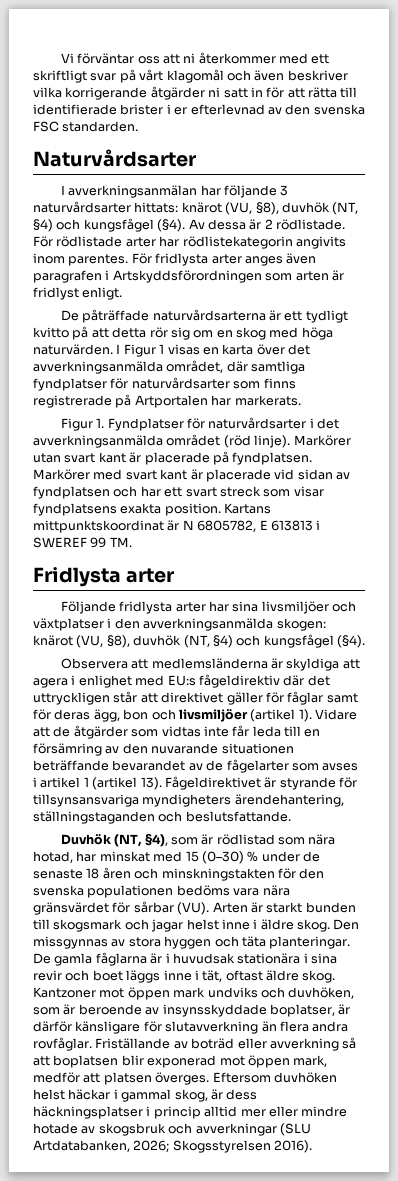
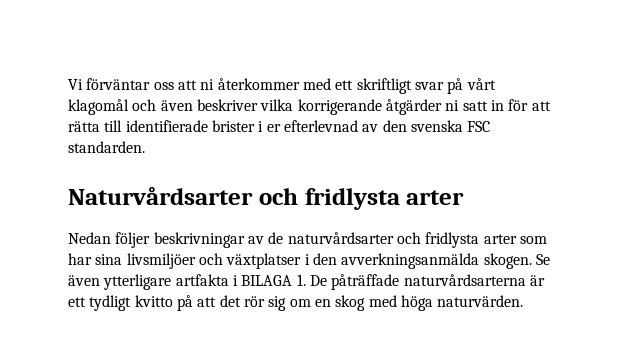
- Naturvårdsarter
- I avverkningsanmälan har följande 3 naturvårdsarter hittats: knärot (VU, §8), duvhök (NT, §4) och kungsfågel (§4). Av dessa är 2 rödlistade. För rödlistade arter har rödlistekategorin angivits inom parentes. För fridlysta arter anges även paragrafen i Artskyddsförordningen som arten är fridlyst enligt.
- De påträffade naturvårdsarterna är ett tydligt kvitto på att detta rör sig om en skog med höga naturvärden. I Figur 1 visas en karta över det avverkningsanmälda området, där samtliga fyndplatser för naturvårdsarter som finns registrerade på Artportalen har markerats.
- Figur 1. Fyndplatser för naturvårdsarter i det avverkningsanmälda området (röd linje). Markörer utan svart kant är placerade på fyndplatsen. Markörer med svart kant är placerade vid sidan av fyndplatsen och har ett svart streck som visar fyndplatsens exakta position. Kartans mittpunktskoordinat är N 6805782, E 613813 i SWEREF 99 TM.
- Fridlysta arter
- Följande fridlysta arter har sina livsmiljöer och växtplatser i den avverkningsanmälda skogen: knärot (VU, §8), duvhök (NT, §4) och kungsfågel (§4).
- Observera att medlemsländerna är skyldiga att agera i enlighet med EU:s fågeldirektiv där det uttryckligen står att direktivet gäller för fåglar samt för deras ägg, bon och livsmiljöer (artikel 1). Vidare att de åtgärder som vidtas inte får leda till en försämring av den nuvarande situationen beträffande bevarandet av de fågelarter som avses i artikel 1 (artikel 13). Fågeldirektivet är styrande för tillsynsansvariga myndigheters ärendehantering, ställningstaganden och beslutsfattande.
- Duvhök (NT, §4), som är rödlistad som nära hotad, har minskat med 15 (0–30) % under de senaste 18 åren och minskningstakten för den svenska populationen bedöms vara nära gränsvärdet för sårbar (VU). Arten är starkt bunden till skogsmark och jagar helst inne i äldre skog. Den missgynnas av stora hyggen och täta planteringar. De gamla fåglarna är i huvudsak stationära i sina revir och boet läggs inne i tät, oftast äldre skog. Kantzoner mot öppen mark undviks och duvhöken, som är beroende av insynsskyddade boplatser, är därför känsligare för slutavverkning än flera andra rovfåglar. Friställande av boträd eller avverkning så att boplatsen blir exponerad mot öppen mark, medför att platsen överges. Eftersom duvhöken helst häckar i gammal skog, är dess häckningsplatser i princip alltid mer eller mindre hotade av skogsbruk och avverkningar (SLU Artdatabanken, 2026; Skogsstyrelsen 2016).
+ Naturvårdsarter och fridlysta arter
+ Nedan följer beskrivningar av de naturvårdsarter och fridlysta arter som har sina livsmiljöer och växtplatser i den avverkningsanmälda skogen. Se även ytterligare artfakta i BILAGA 1. De påträffade naturvårdsarterna är ett tydligt kvitto på att det rör sig om en skog med höga naturvärden.

